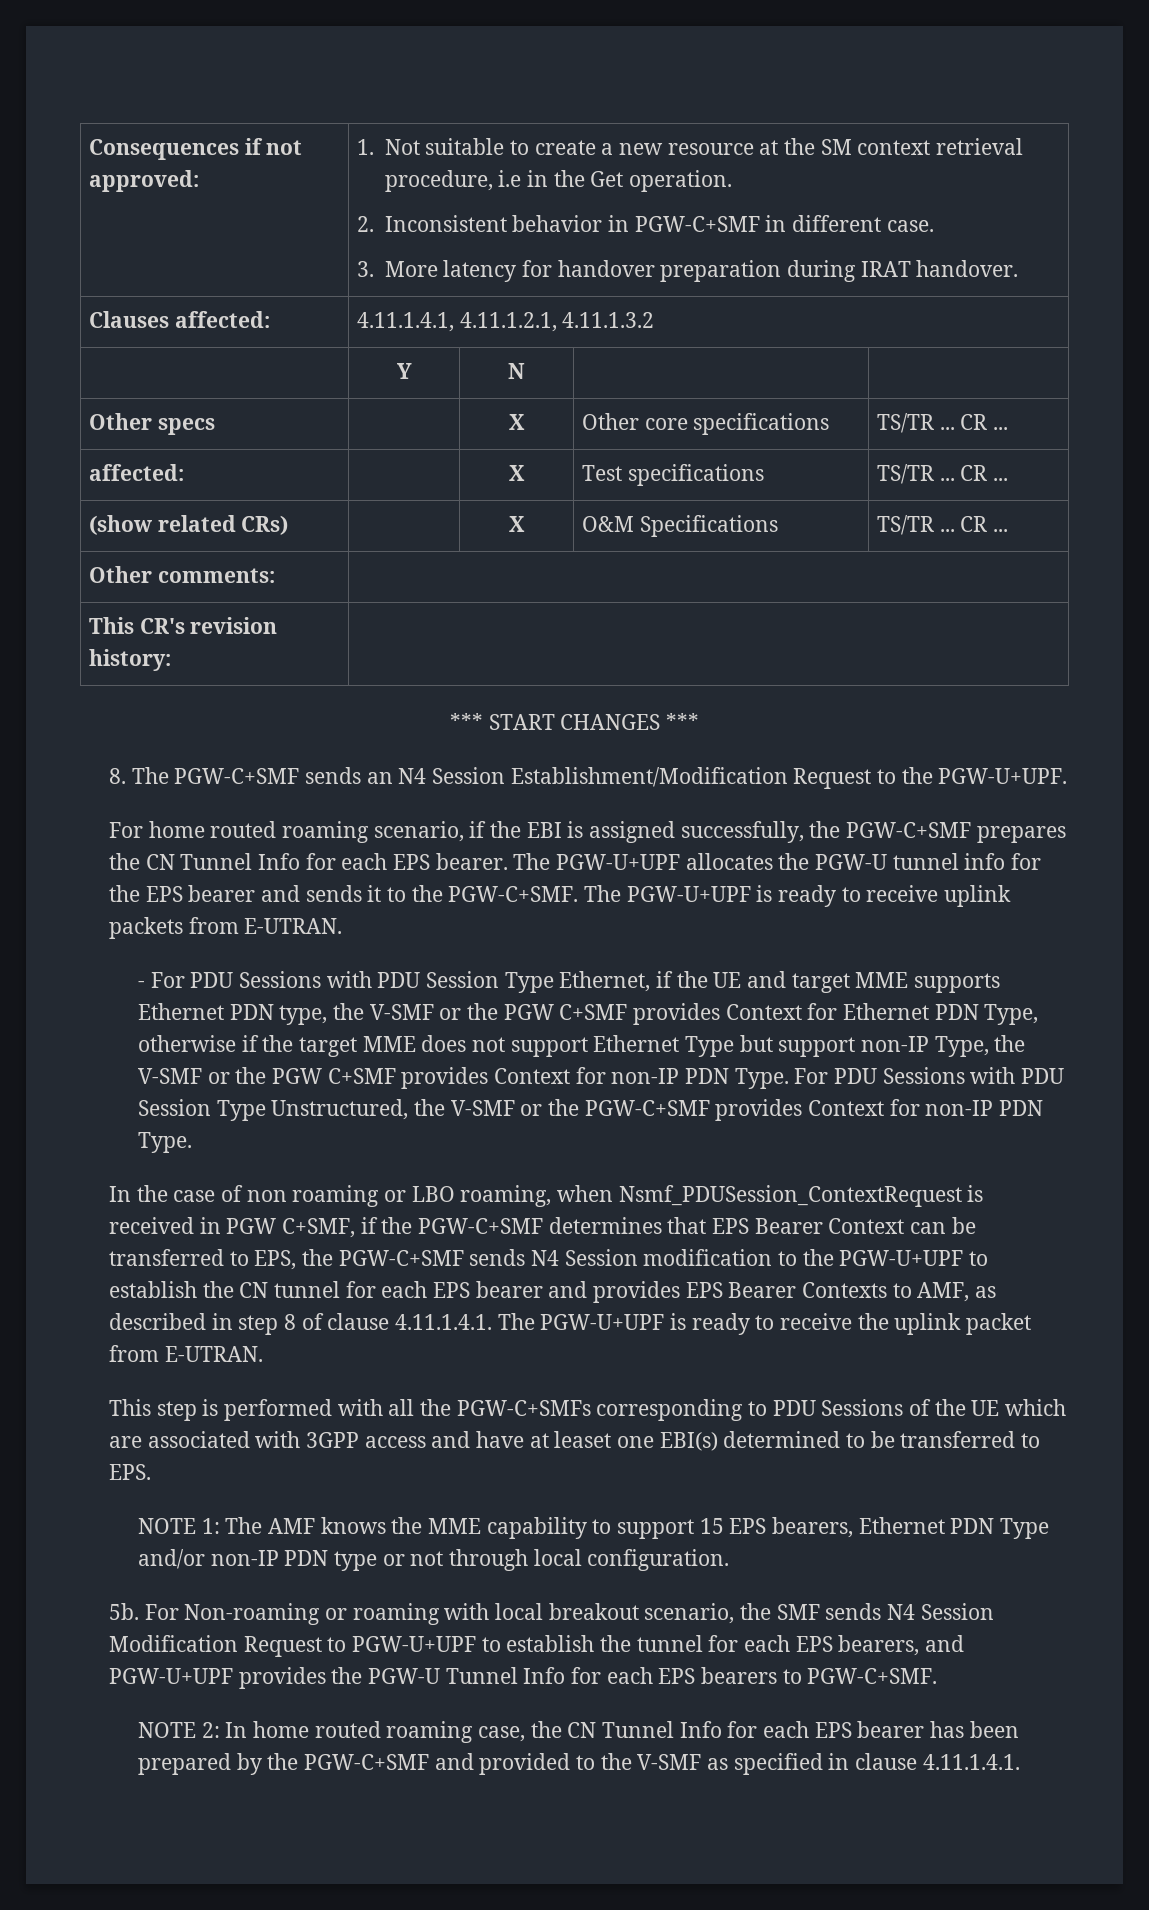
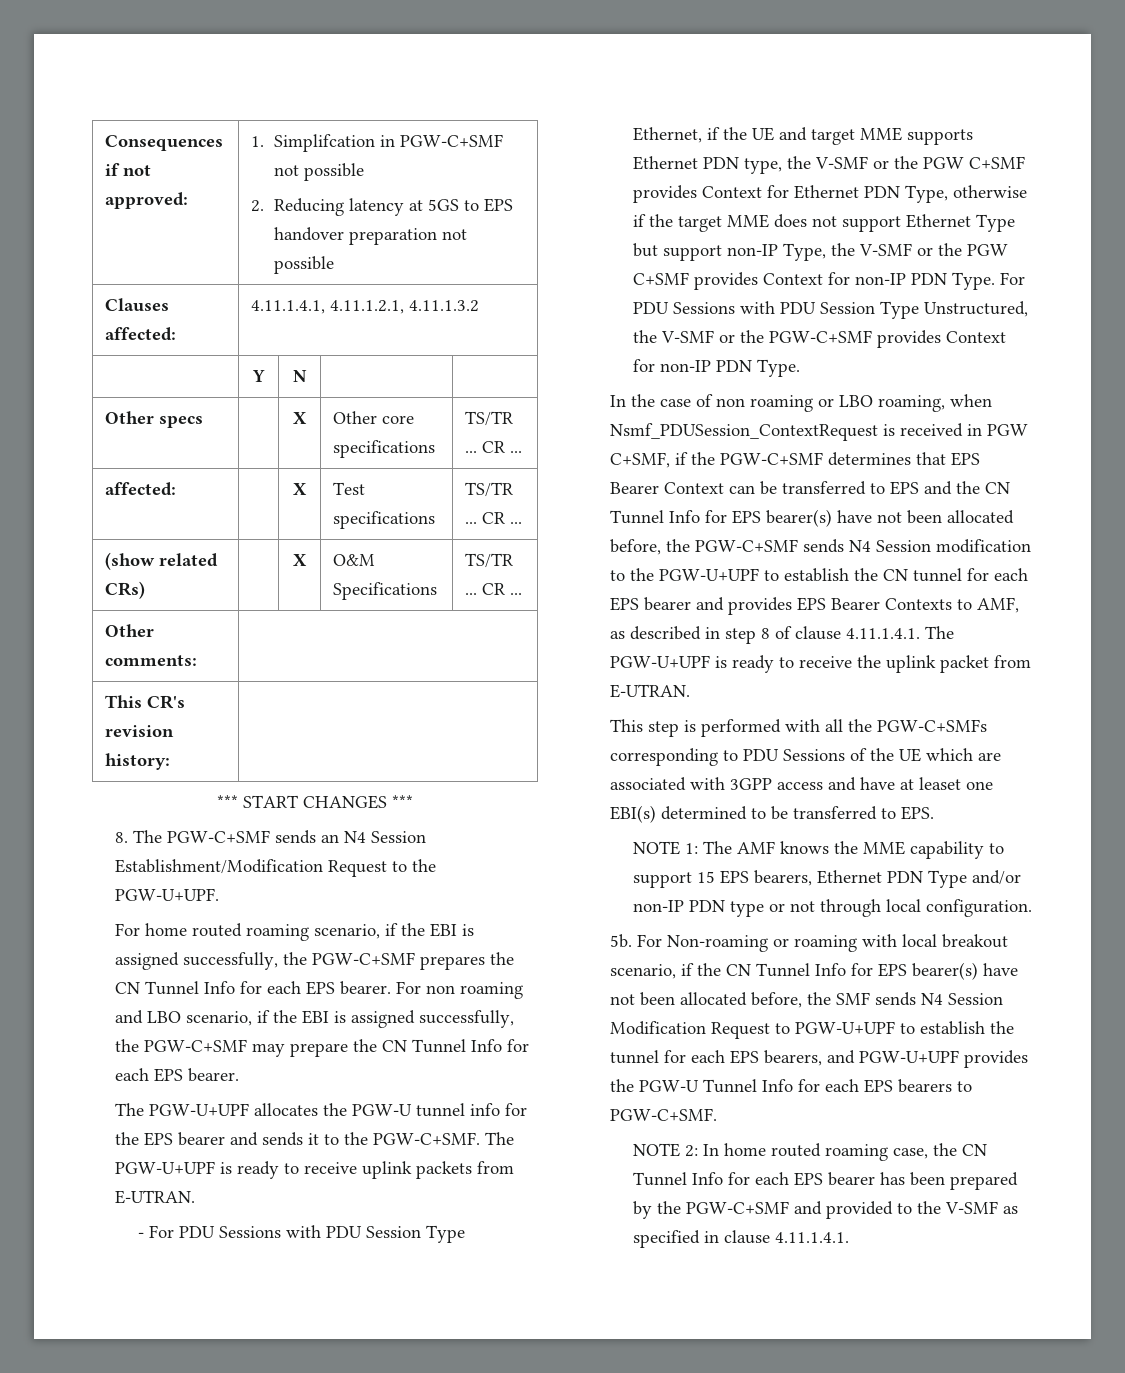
- Consequences if not approved: | 1. Not suitable to create a new resource at the SM context retrieval procedure, i.e in the Get operation.
- 2. Inconsistent behavior in PGW-C+SMF in different case.
- 3. More latency for handover preparation during IRAT handover.
+ Consequences if not approved: | 1. Simplifcation in PGW-C+SMF not possible
+ 2. Reducing latency at 5GS to EPS handover preparation not possible
- For home routed roaming scenario, if the EBI is assigned successfully, the PGW-C+SMF prepares the CN Tunnel Info for each EPS bearer. The PGW-U+UPF allocates the PGW-U tunnel info for the EPS bearer and sends it to the PGW-C+SMF.
+ For home routed roaming scenario, if the EBI is assigned successfully, the PGW-C+SMF prepares the CN Tunnel Info for each EPS bearer. For non roaming and LBO scenario, if the EBI is assigned successfully, the PGW-C+SMF may prepare the CN Tunnel Info for each EPS bearer.
+ The PGW-U+UPF allocates the PGW-U tunnel info for the EPS bearer and sends it to the PGW-C+SMF.
- In the case of non roaming or LBO roaming, when Nsmf_PDUSession_ContextRequest is received in PGW C+SMF, if the PGW-C+SMF determines that EPS Bearer Context can be transferred to EPS, the PGW-C+SMF sends N4 Session modification to the PGW-U+UPF to establish the CN tunnel for each EPS bearer and provides EPS Bearer Contexts to AMF, as described in step 8 of clause 4.11.1.4.1. The PGW-U+UPF is ready to receive the uplink packet from E-UTRAN.
+ In the case of non roaming or LBO roaming, when Nsmf_PDUSession_ContextRequest is received in PGW C+SMF, if the PGW-C+SMF determines that EPS Bearer Context can be transferred to EPS and the CN Tunnel Info for EPS bearer(s) have not been allocated before, the PGW-C+SMF sends N4 Session modification to the PGW-U+UPF to establish the CN tunnel for each EPS bearer and provides EPS Bearer Contexts to AMF, as described in step 8 of clause 4.11.1.4.1. The PGW-U+UPF is ready to receive the uplink packet from E-UTRAN.
- For Non-roaming or roaming with local breakout scenario, the SMF sends N4 Session Modification Request to PGW-U+UPF to establish the tunnel for each EPS bearers, and PGW-U+UPF provides the PGW-U Tunnel Info for each EPS bearers to PGW-C+SMF.
+ For Non-roaming or roaming with local breakout scenario, if the CN Tunnel Info for EPS bearer(s) have not been allocated before, the SMF sends N4 Session Modification Request to PGW-U+UPF to establish the tunnel for each EPS bearers, and PGW-U+UPF provides the PGW-U Tunnel Info for each EPS bearers to PGW-C+SMF.

